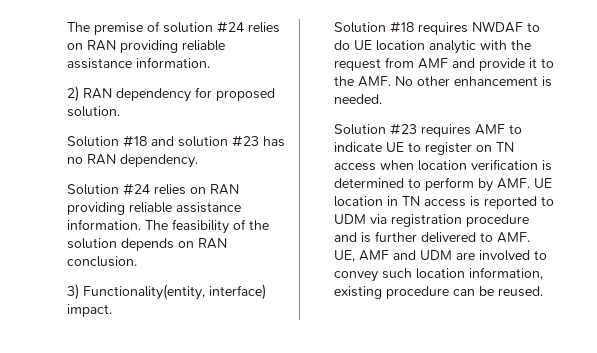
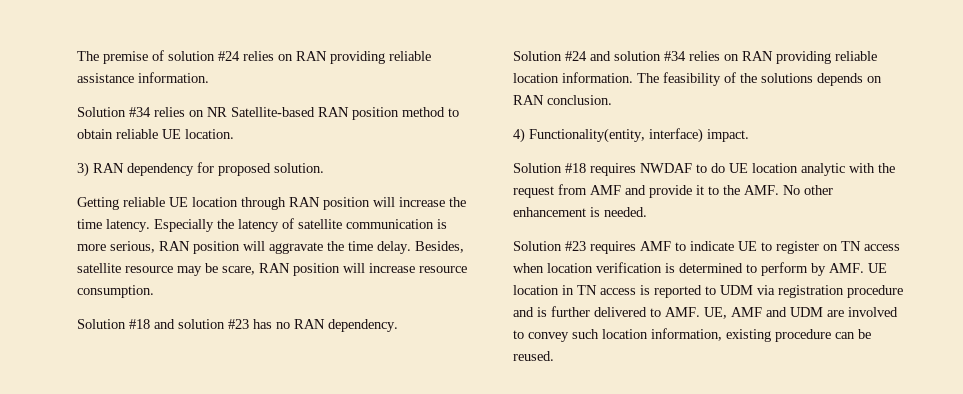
- 2) RAN dependency for proposed solution.
+ Solution #34 relies on NR Satellite-based RAN position method to obtain reliable UE location.
+ 3) RAN dependency for proposed solution.
+ Getting reliable UE location through RAN position will increase the time latency. Especially the latency of satellite communication is more serious, RAN position will aggravate the time delay. Besides, satellite resource may be scare, RAN position will increase resource consumption.
- Solution #24 relies on RAN providing reliable assistance information.
+ Solution #24 and solution #34 relies on RAN providing reliable location information.
- The feasibility of the solution depends on RAN conclusion.
+ The feasibility of the solutions depends on RAN conclusion.
- 3) Functionality(entity, interface) impact.
+ 4) Functionality(entity, interface) impact.

